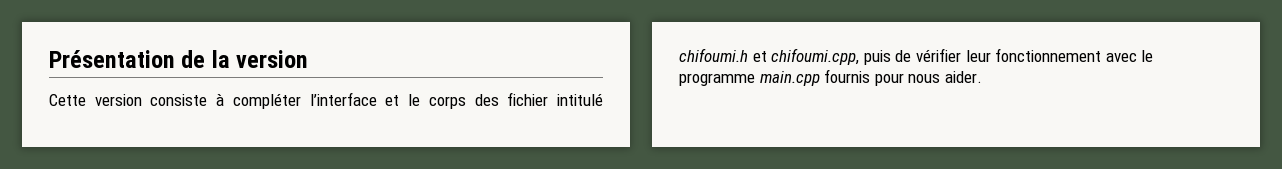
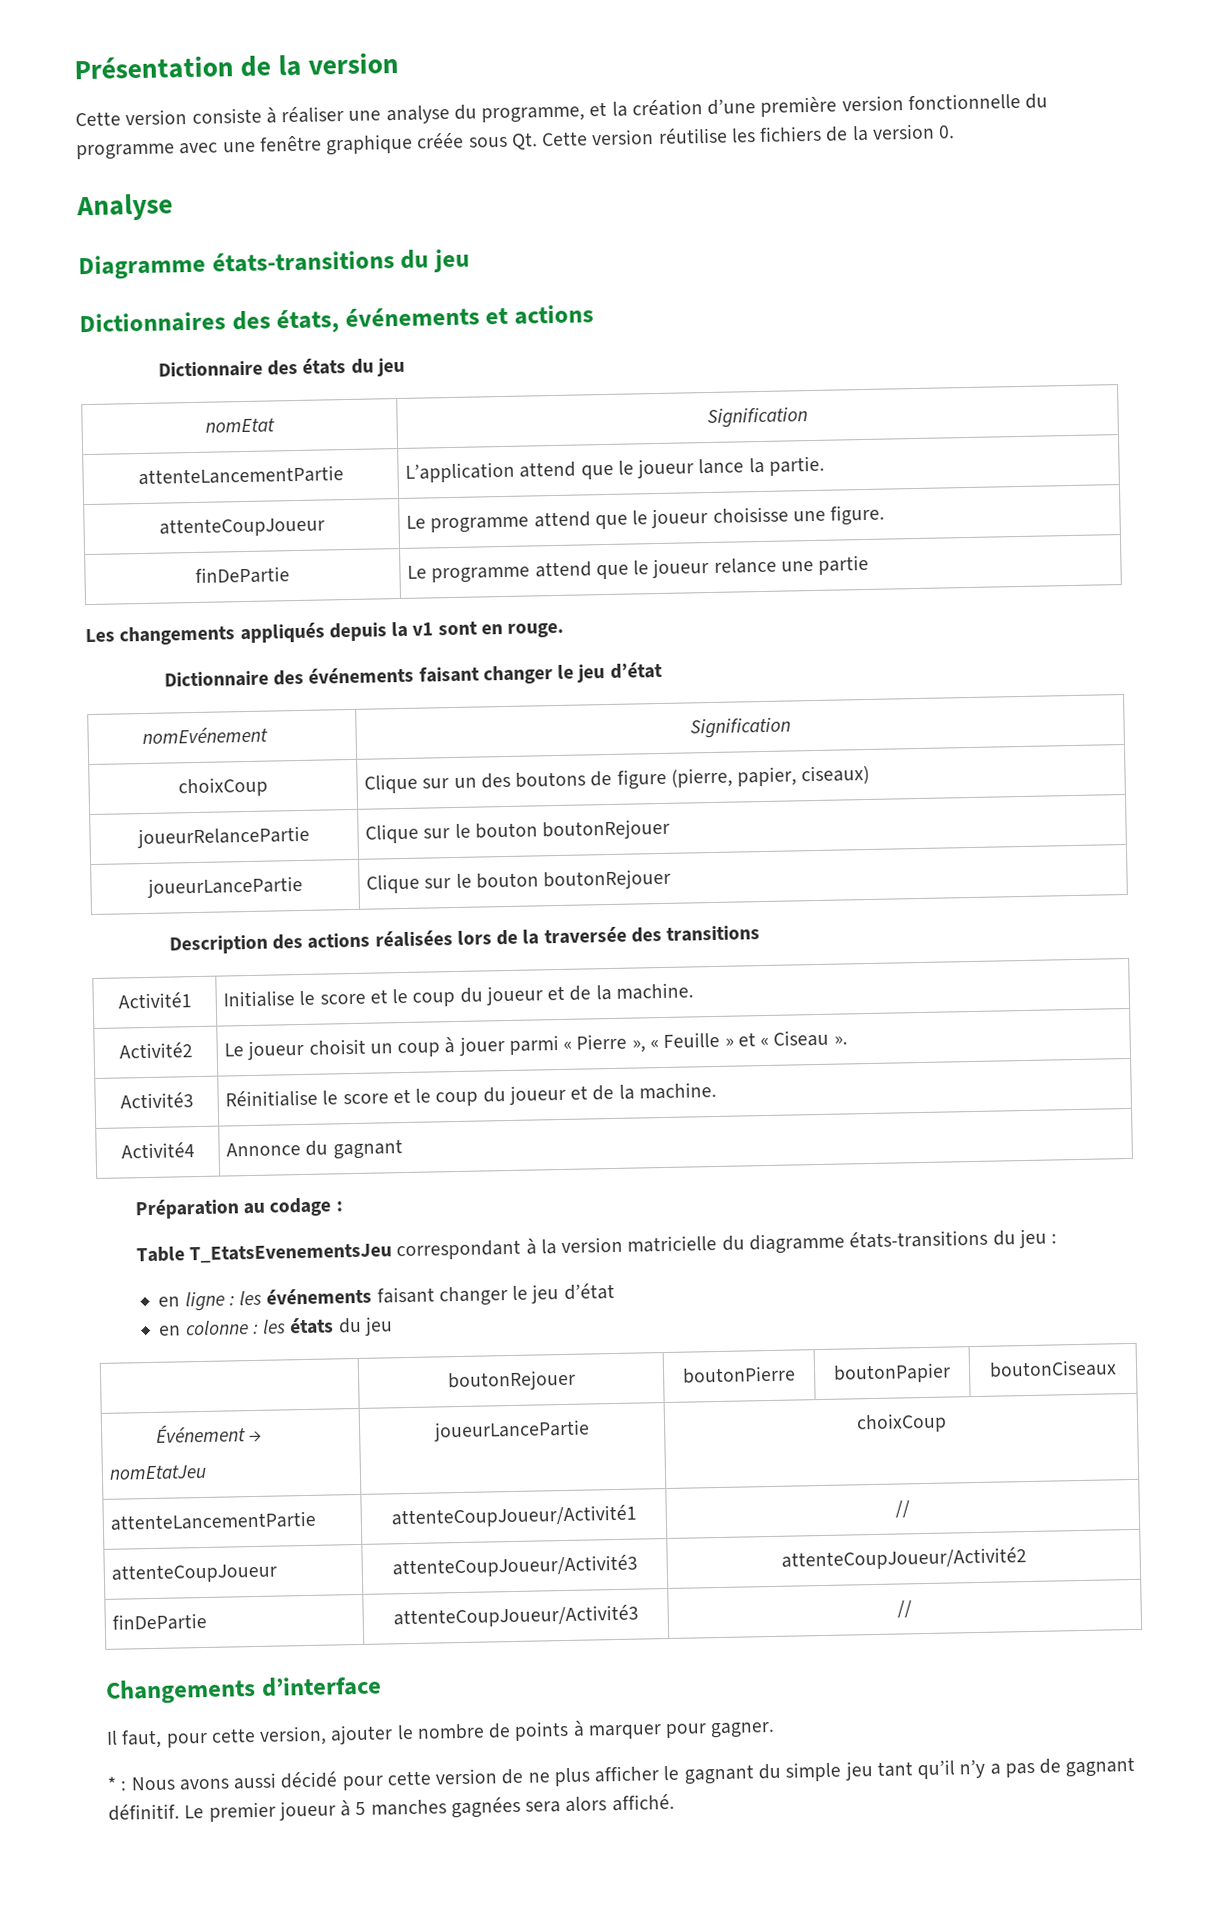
- Cette version consiste à compléter l’interface et le corps des fichier intitulé chifoumi.h et chifoumi.cpp, puis de vérifier leur fonctionnement avec le programme main.cpp fournis pour nous aider.
+ Cette version consiste à réaliser une analyse du programme, et la création d’une première version fonctionnelle du programme avec une fenêtre graphique créée sous Qt. Cette version réutilise les fichiers de la version 0.
+ Analyse
+ Diagramme états-transitions du jeu
+ Dictionnaires des états, événements et actions
+ Dictionnaire des états du jeu
+ nomEtat | Signification
+ attenteLancementPartie | L’application attend que le joueur lance la partie.
+ attenteCoupJoueur | Le programme attend que le joueur choisisse une figure.
+ finDePartie | Le programme attend que le joueur relance une partie
+ Les changements appliqués depuis la v1 sont en rouge.
+ Dictionnaire des événements faisant changer le jeu d’état
+ nomEvénement | Signification
+ choixCoup | Clique sur un des boutons de figure (pierre, papier, ciseaux)
+ joueurRelancePartie | Clique sur le bouton boutonRejouer
+ joueurLancePartie | Clique sur le bouton boutonRejouer
+ Description des actions réalisées lors de la traversée des transitions
+ Activité1 | Initialise le score et le coup du joueur et de la machine.
+ Activité2 | Le joueur choisit un coup à jouer parmi « Pierre », « Feuille » et « Ciseau ».
+ Activité3 | Réinitialise le score et le coup du joueur et de la machine.
+ Activité4 | Annonce du gagnant
+ Préparation au codage :
+ Table T_EtatsEvenementsJeu correspondant à la version matricielle du diagramme états-transitions du jeu :
+ en ligne : les événements faisant changer le jeu d’état
+ en colonne : les états du jeu
+ | boutonRejouer | boutonPierre | boutonPapier | boutonCiseaux
+ Événement →
+ nomEtatJeu | joueurLancePartie | choixCoup
+ attenteLancementPartie | attenteCoupJoueur/Activité1 | //
+ attenteCoupJoueur | attenteCoupJoueur/Activité3 | attenteCoupJoueur/Activité2
+ finDePartie | attenteCoupJoueur/Activité3 | //
+ Changements d’interface
+ Il faut, pour cette version, ajouter le nombre de points à marquer pour gagner.
+ * : Nous avons aussi décidé pour cette version de ne plus afficher le gagnant du simple jeu tant qu’il n’y a pas de gagnant définitif. Le premier joueur à 5 manches gagnées sera alors affiché.

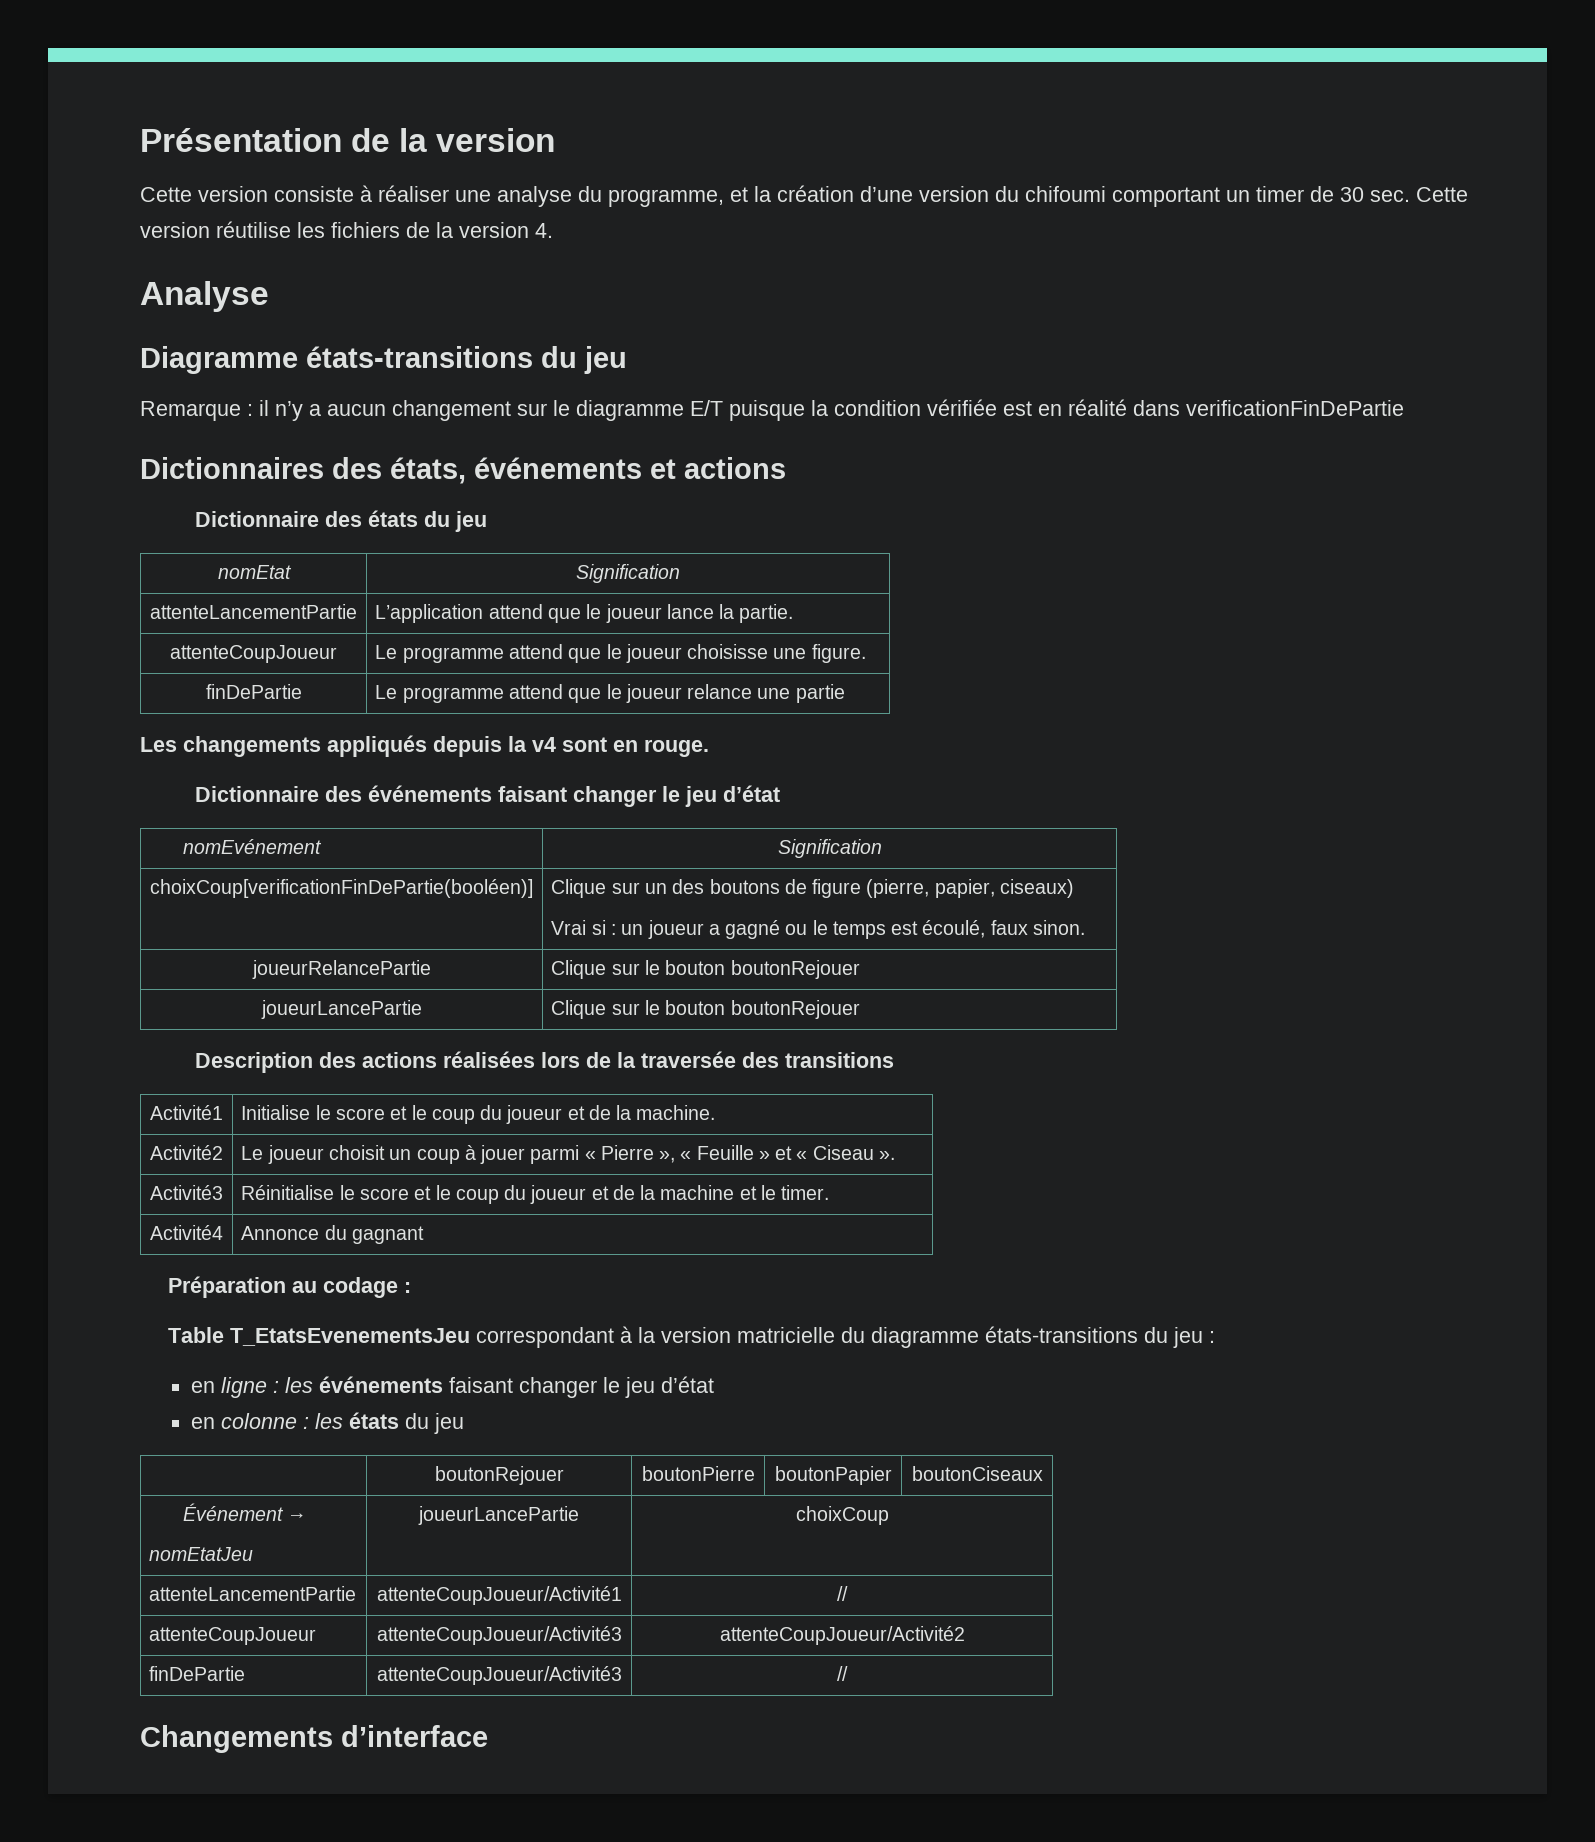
- Cette version consiste à réaliser une analyse du programme, et la création d’une première version fonctionnelle du programme avec une fenêtre graphique créée sous Qt. Cette version réutilise les fichiers de la version 0.
+ Cette version consiste à réaliser une analyse du programme, et la création d’une version du chifoumi comportant un timer de 30 sec. Cette version réutilise les fichiers de la version 4.
+ Remarque : il n’y a aucun changement sur le diagramme E/T puisque la condition vérifiée est en réalité dans verificationFinDePartie
- Les changements appliqués depuis la v1 sont en rouge.
+ Les changements appliqués depuis la v4 sont en rouge.
- choixCoup | Clique sur un des boutons de figure (pierre, papier, ciseaux)
+ choixCoup[verificationFinDePartie(booléen)] | Clique sur un des boutons de figure (pierre, papier, ciseaux)
+ Vrai si : un joueur a gagné ou le temps est écoulé, faux sinon.
- Activité3 | Réinitialise le score et le coup du joueur et de la machine.
+ Activité3 | Réinitialise le score et le coup du joueur et de la machine et le timer.
- Il faut, pour cette version, ajouter le nombre de points à marquer pour gagner.
- * : Nous avons aussi décidé pour cette version de ne plus afficher le gagnant du simple jeu tant qu’il n’y a pas de gagnant définitif. Le premier joueur à 5 manches gagnées sera alors affiché.

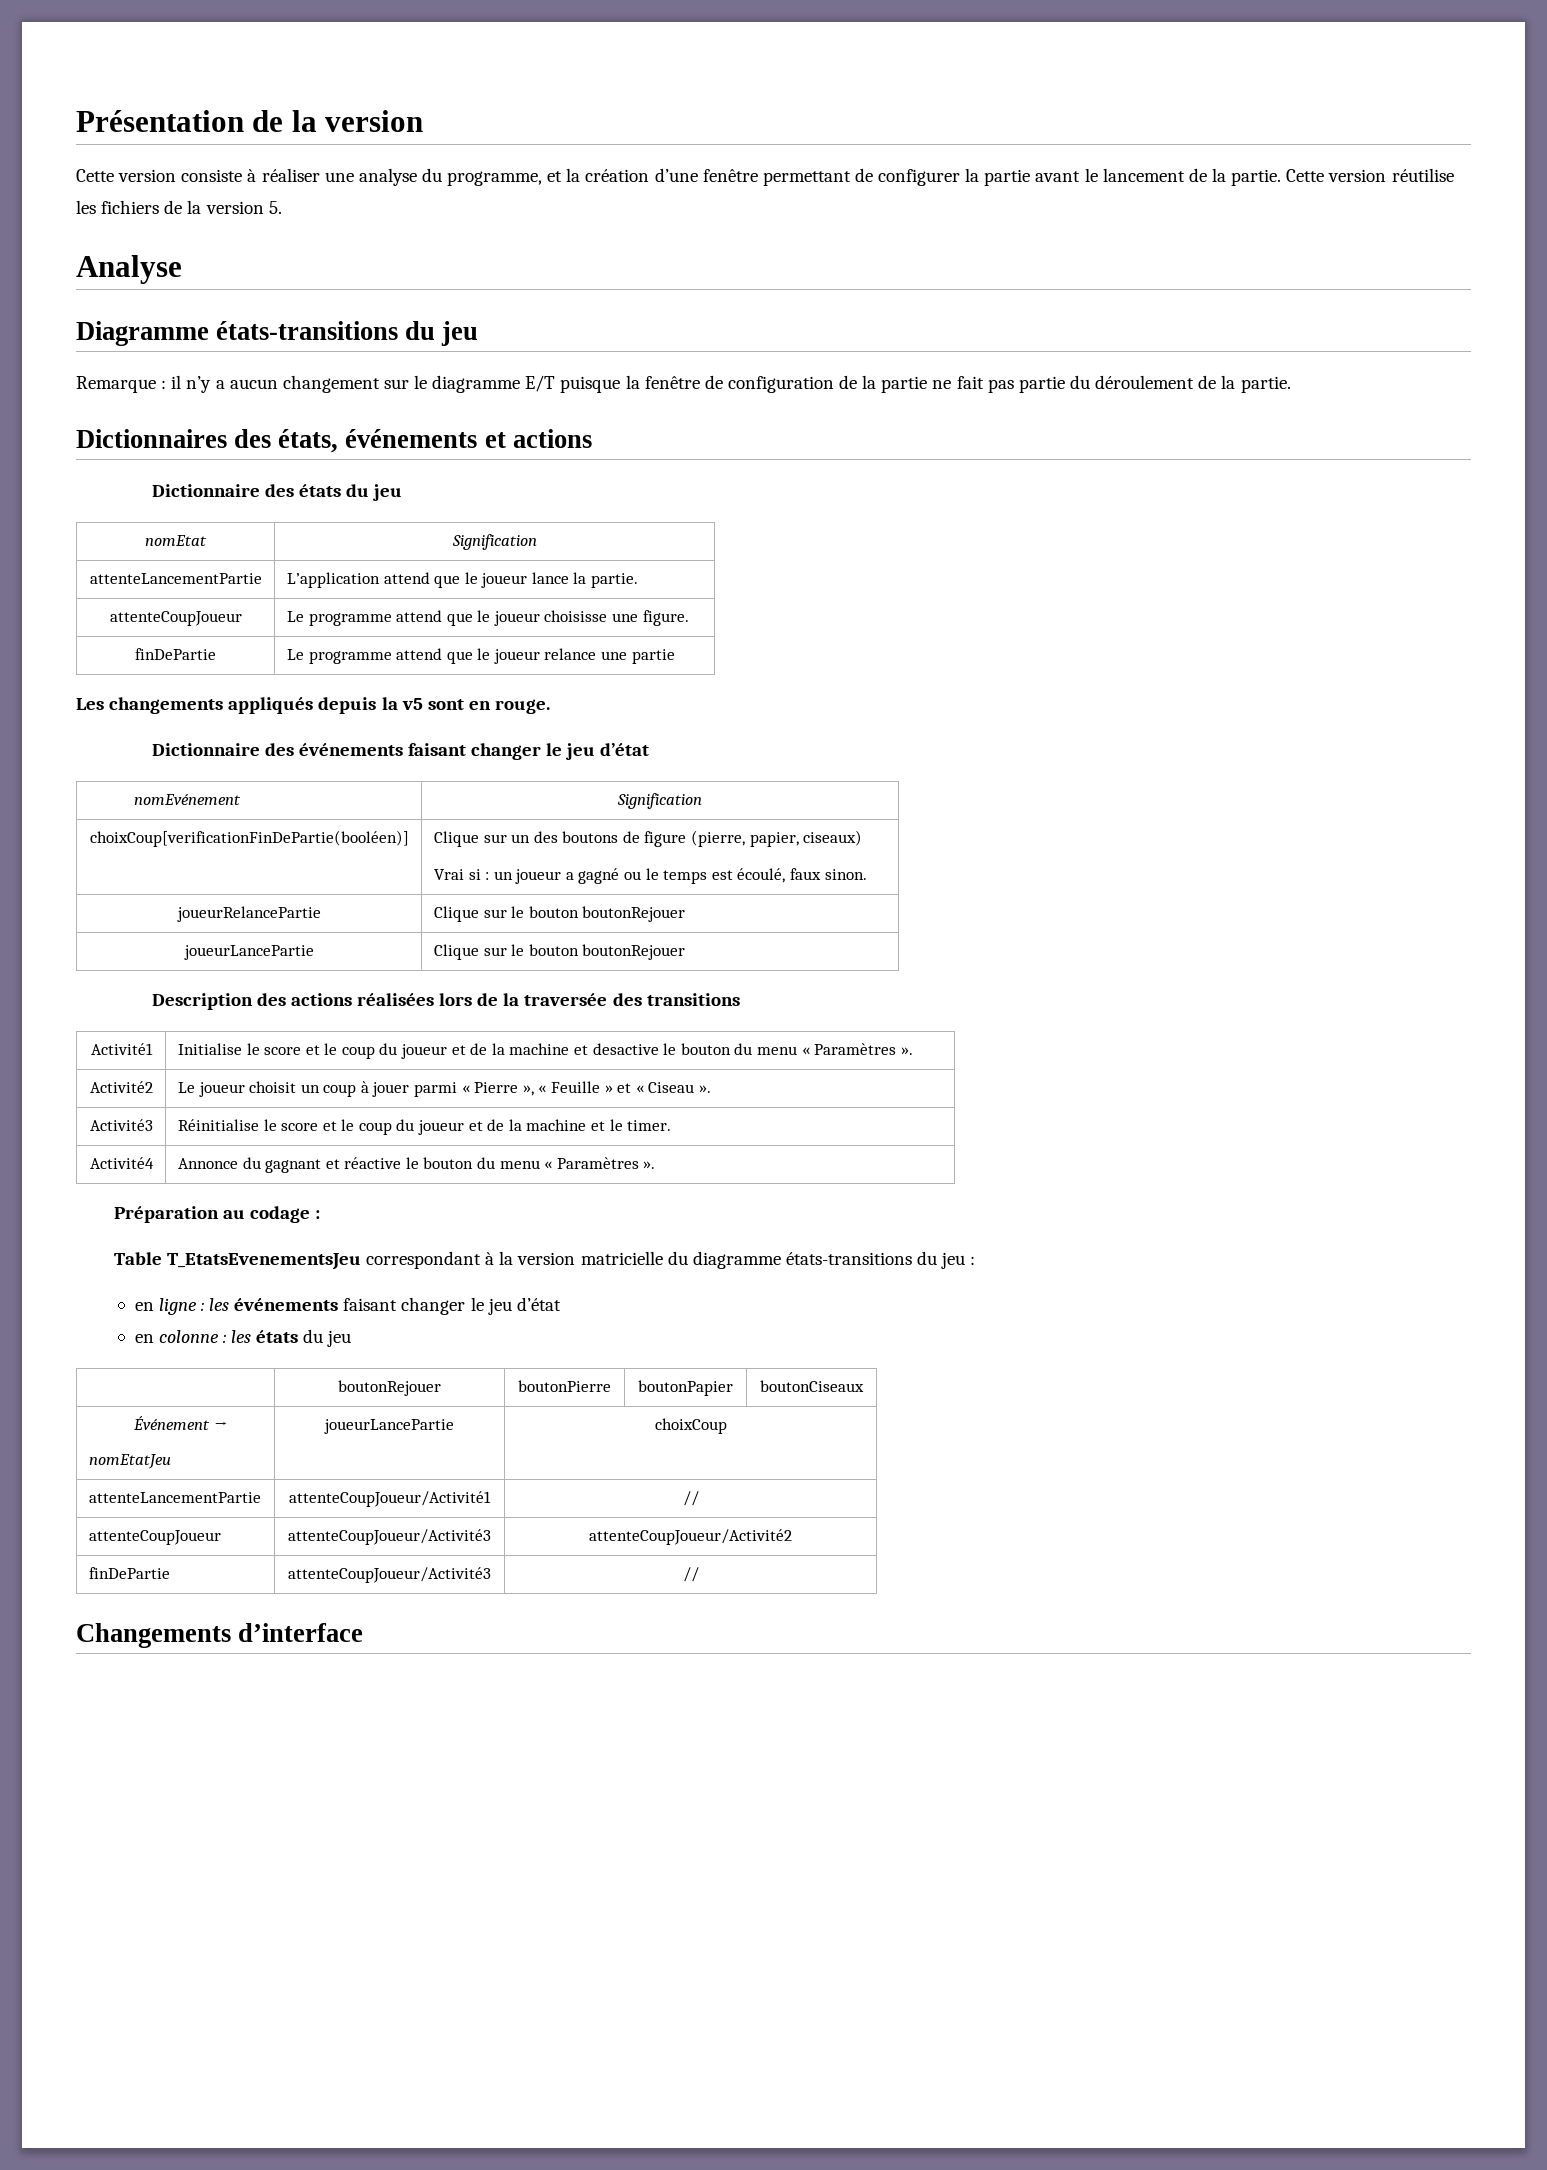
- Cette version consiste à réaliser une analyse du programme, et la création d’une version du chifoumi comportant un timer de 30 sec. Cette version réutilise les fichiers de la version 4.
+ Cette version consiste à réaliser une analyse du programme, et la création d’une fenêtre permettant de configurer la partie avant le lancement de la partie. Cette version réutilise les fichiers de la version 5.
- Remarque : il n’y a aucun changement sur le diagramme E/T puisque la condition vérifiée est en réalité dans verificationFinDePartie
+ Remarque : il n’y a aucun changement sur le diagramme E/T puisque la fenêtre de configuration de la partie ne fait pas partie du déroulement de la partie.
- Les changements appliqués depuis la v4 sont en rouge.
+ Les changements appliqués depuis la v5 sont en rouge.
- Activité1 | Initialise le score et le coup du joueur et de la machine.
+ Activité1 | Initialise le score et le coup du joueur et de la machine et desactive le bouton du menu « Paramètres ».
- Activité4 | Annonce du gagnant
+ Activité4 | Annonce du gagnant et réactive le bouton du menu « Paramètres ».

